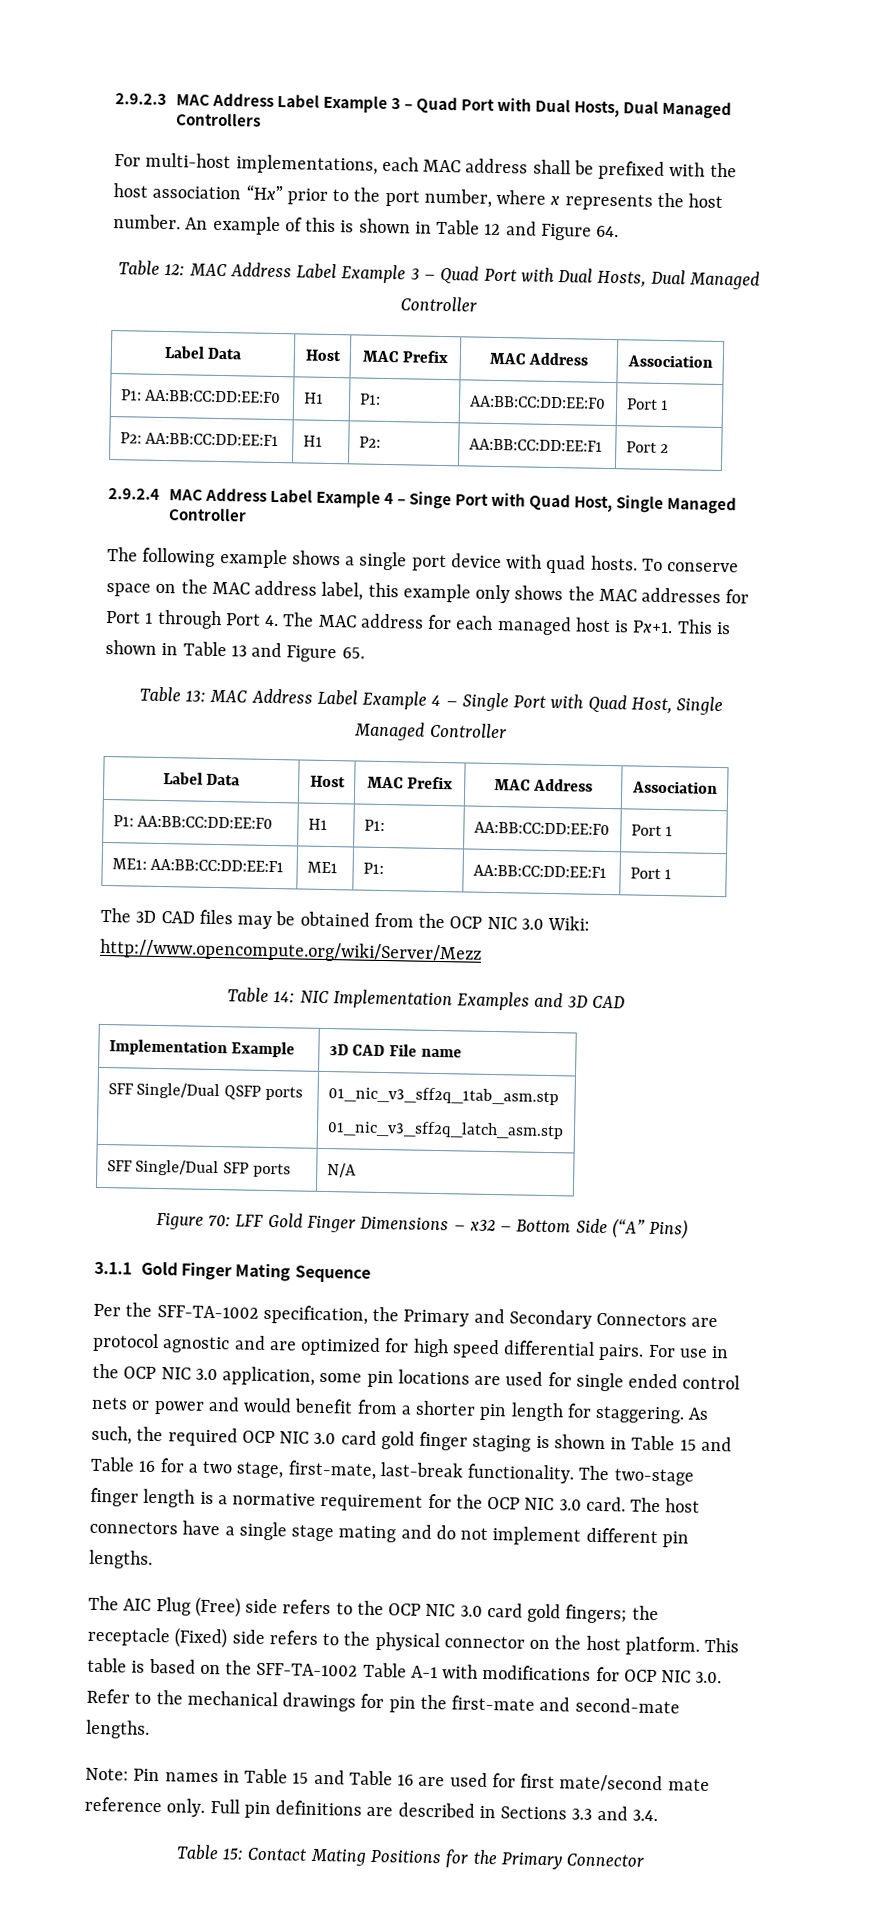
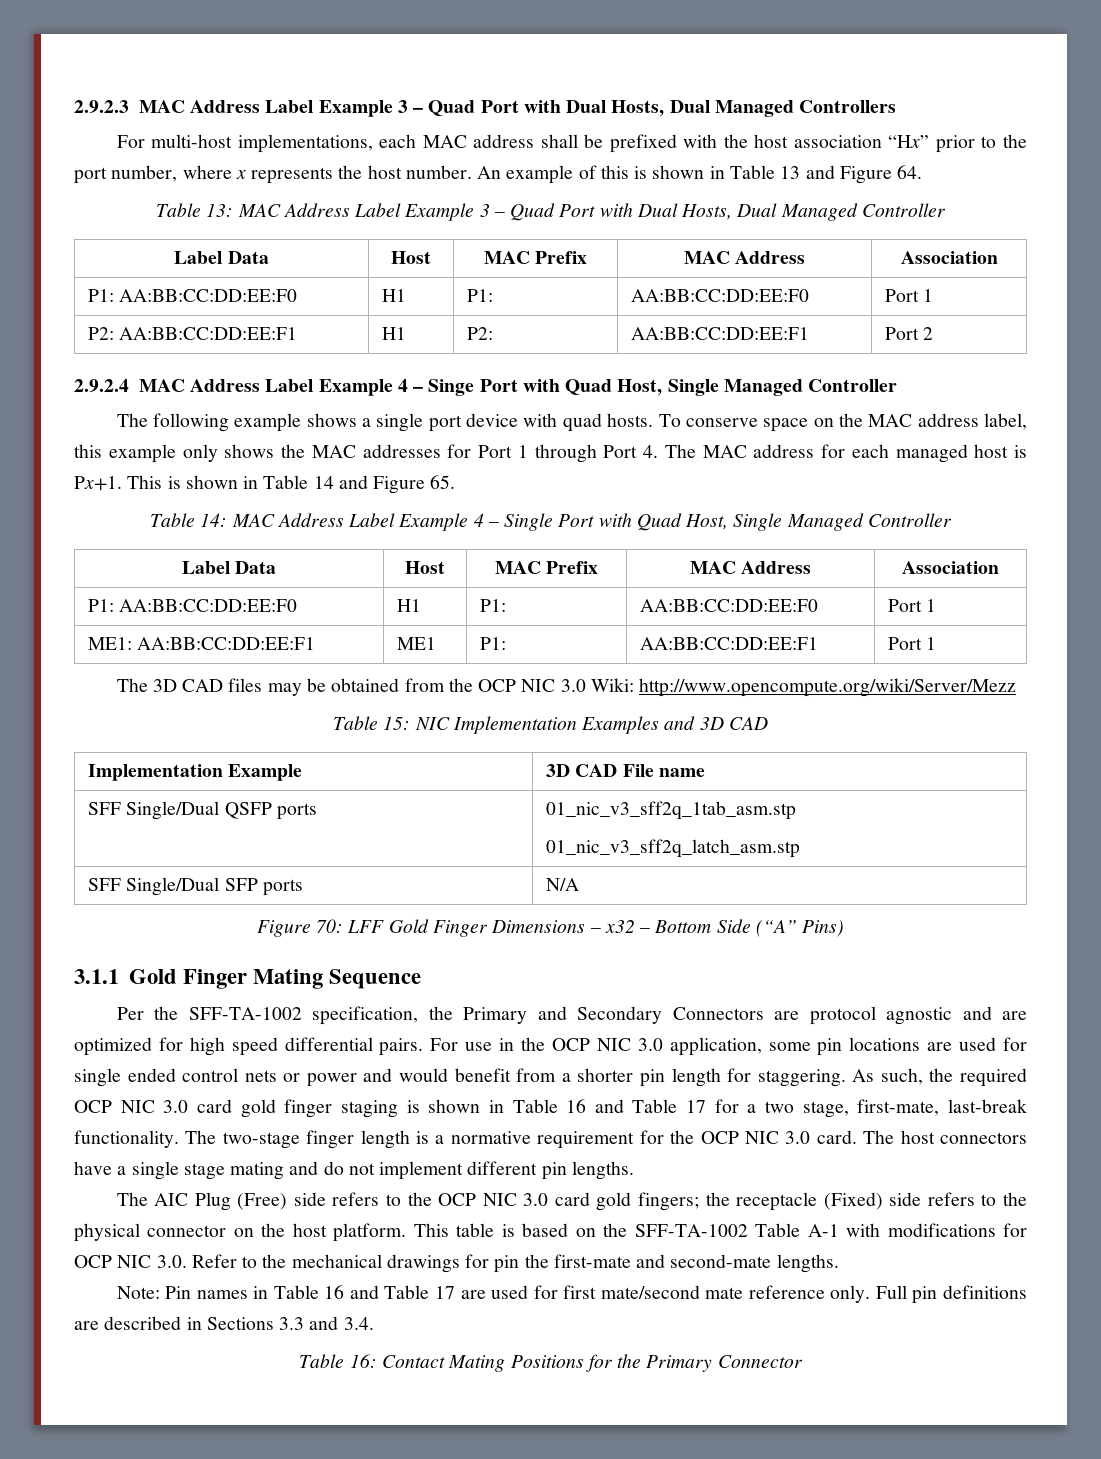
- An example of this is shown in Table 12 and Figure 64.
+ An example of this is shown in Table 13 and Figure 64.
- Table 12: MAC Address Label Example 3 – Quad Port with Dual Hosts, Dual Managed Controller
+ Table 13: MAC Address Label Example 3 – Quad Port with Dual Hosts, Dual Managed Controller
- This is shown in Table 13 and Figure 65.
+ This is shown in Table 14 and Figure 65.
- Table 13: MAC Address Label Example 4 – Single Port with Quad Host, Single Managed Controller
+ Table 14: MAC Address Label Example 4 – Single Port with Quad Host, Single Managed Controller
- Table 14: NIC Implementation Examples and 3D CAD
+ Table 15: NIC Implementation Examples and 3D CAD
- As such, the required OCP NIC 3.0 card gold finger staging is shown in Table 15 and Table 16 for a two stage, first-mate, last-break functionality.
+ As such, the required OCP NIC 3.0 card gold finger staging is shown in Table 16 and Table 17 for a two stage, first-mate, last-break functionality.
- Note: Pin names in Table 15 and Table 16 are used for first mate/second mate reference only.
+ Note: Pin names in Table 16 and Table 17 are used for first mate/second mate reference only.
- Table 15: Contact Mating Positions for the Primary Connector
+ Table 16: Contact Mating Positions for the Primary Connector

